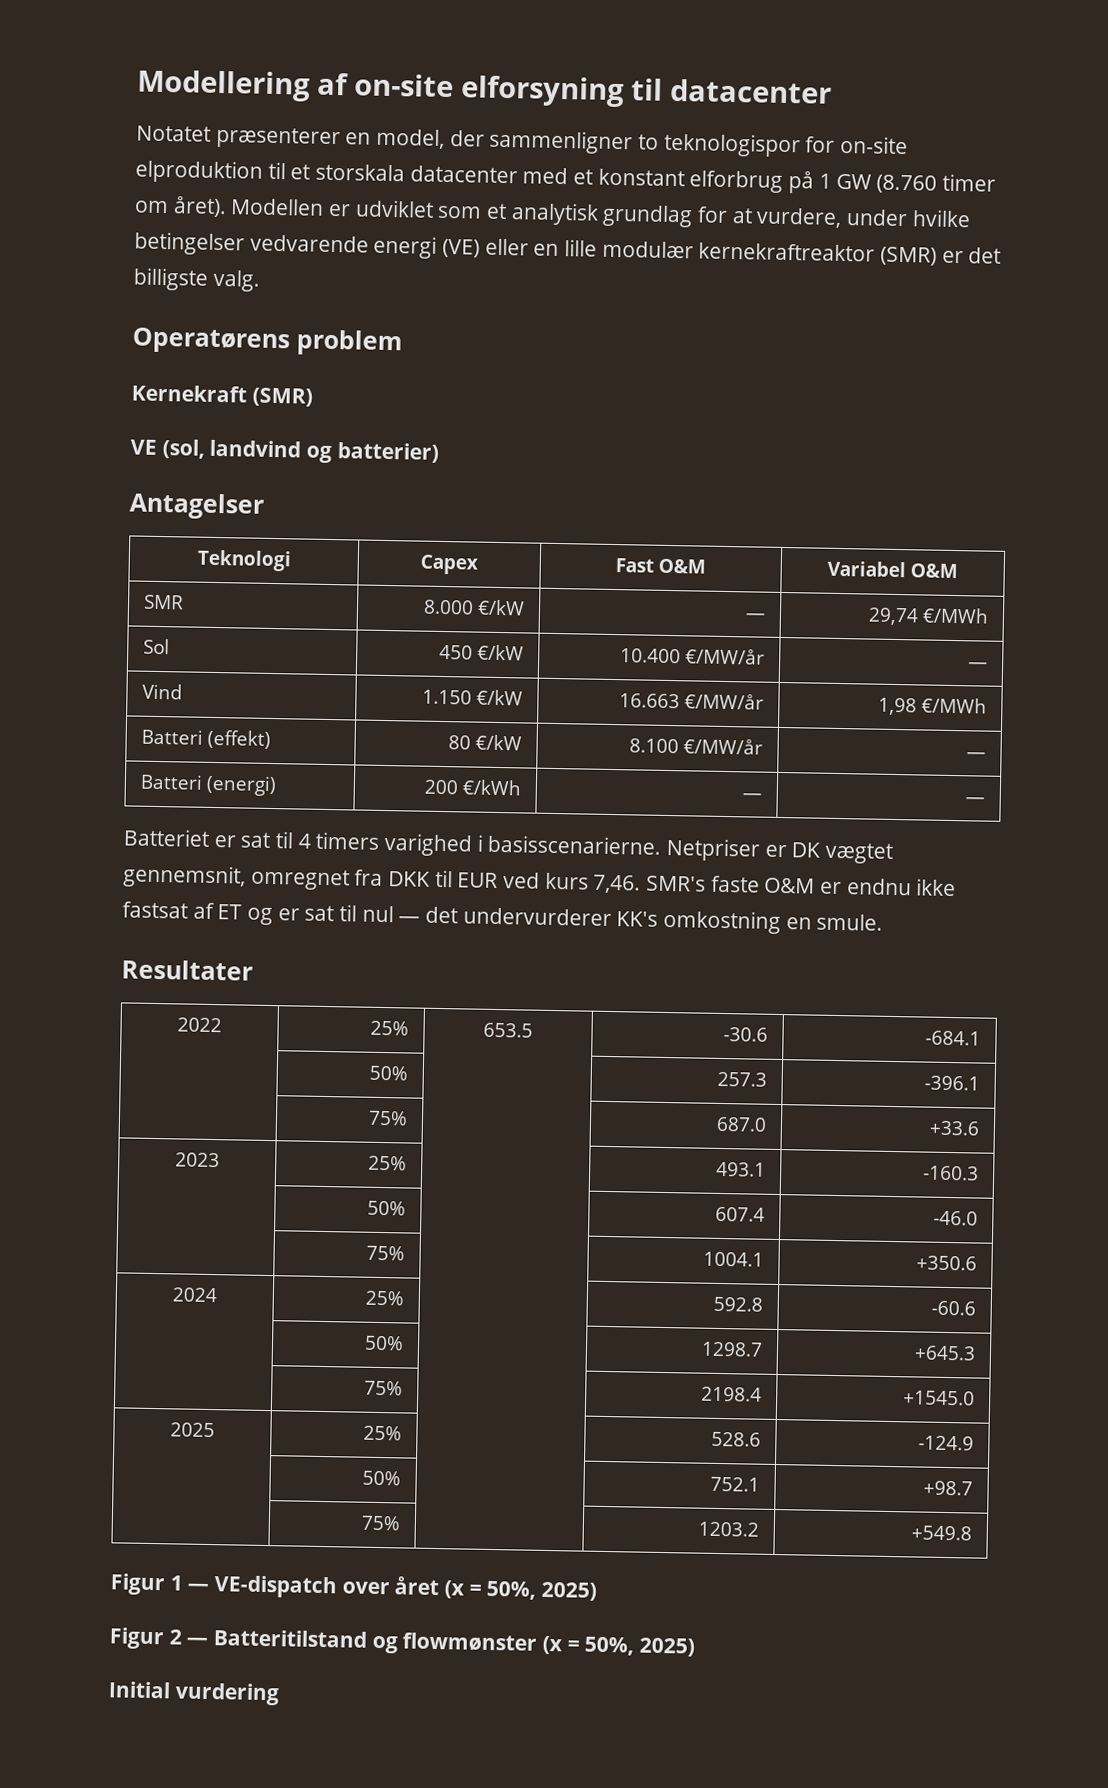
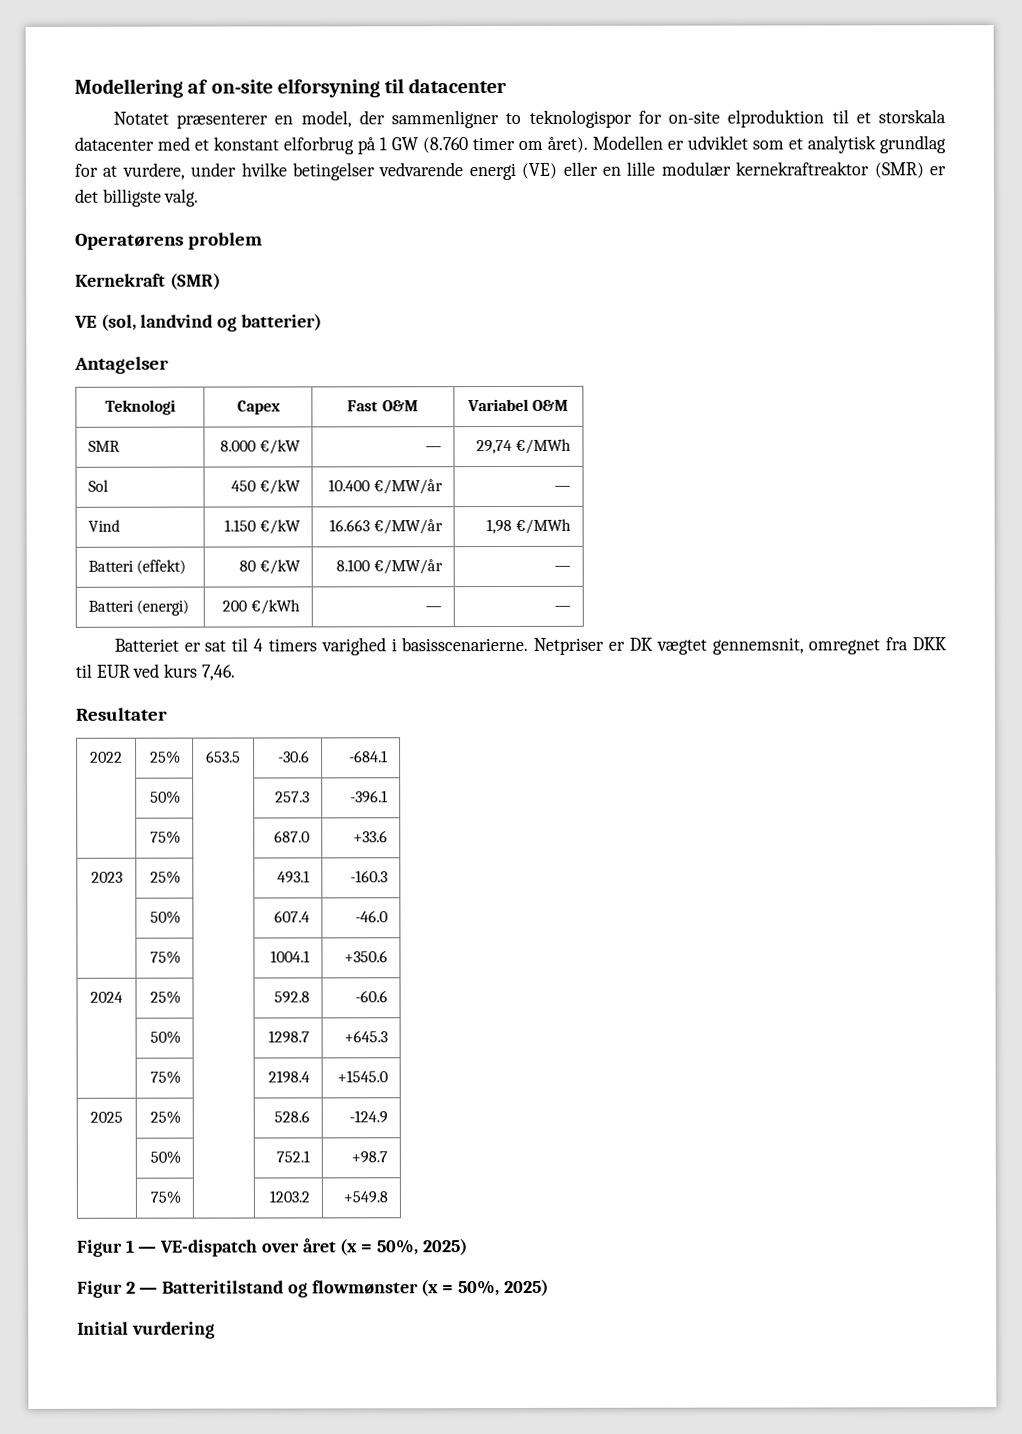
- SMR's faste O&M er endnu ikke fastsat af ET og er sat til nul — det undervurderer KK's omkostning en smule.

